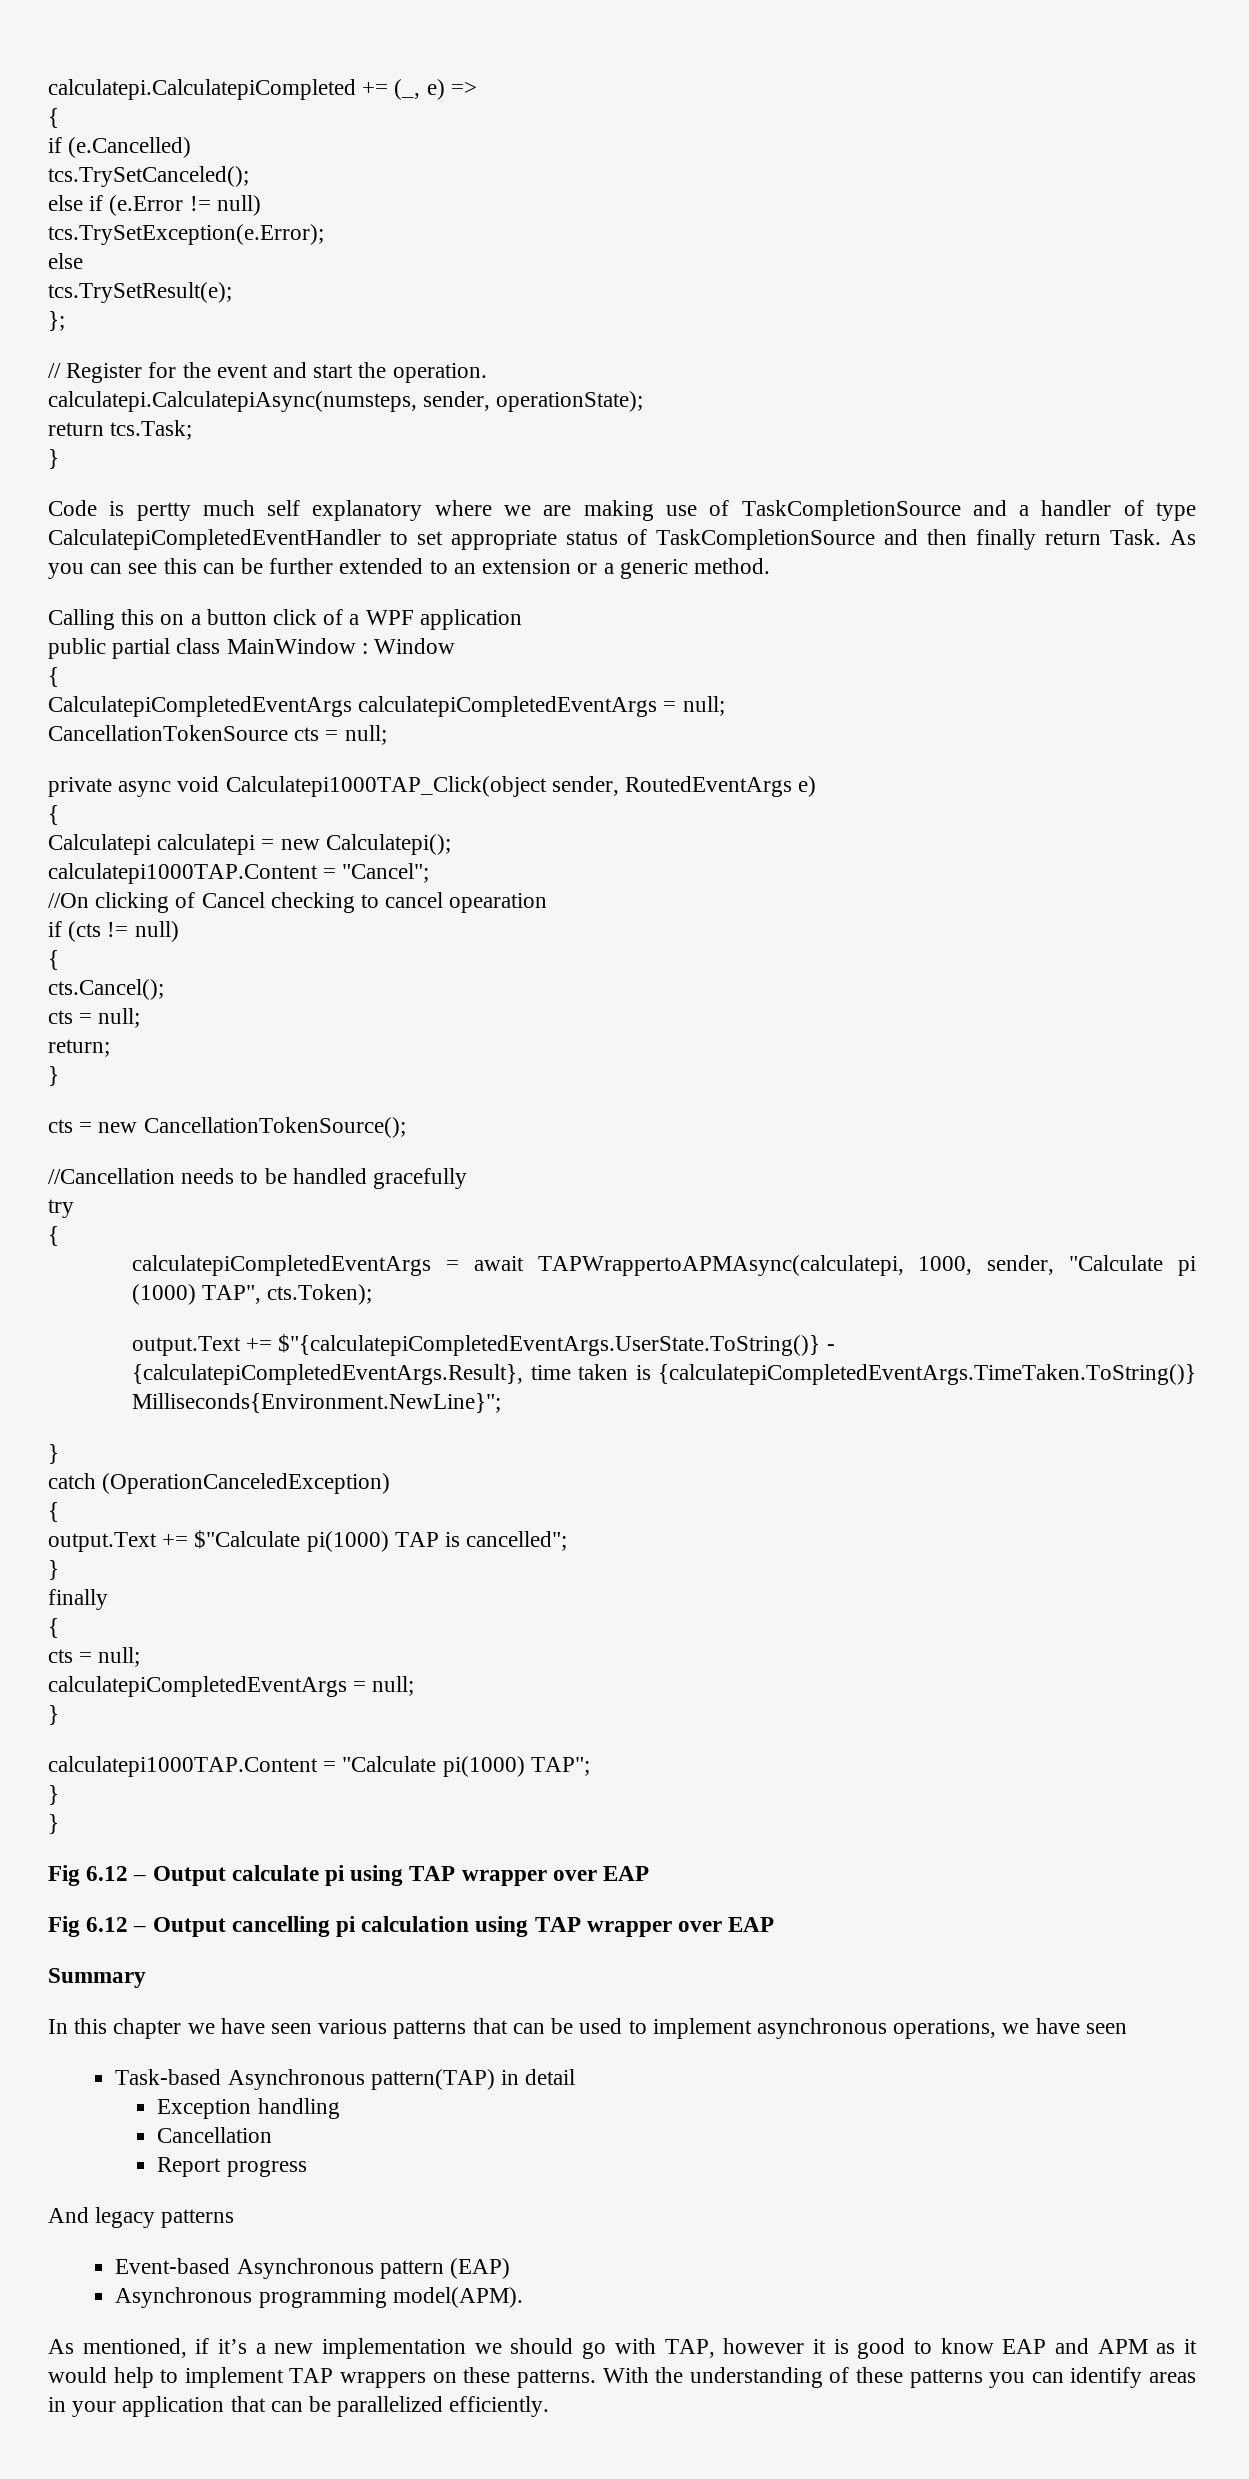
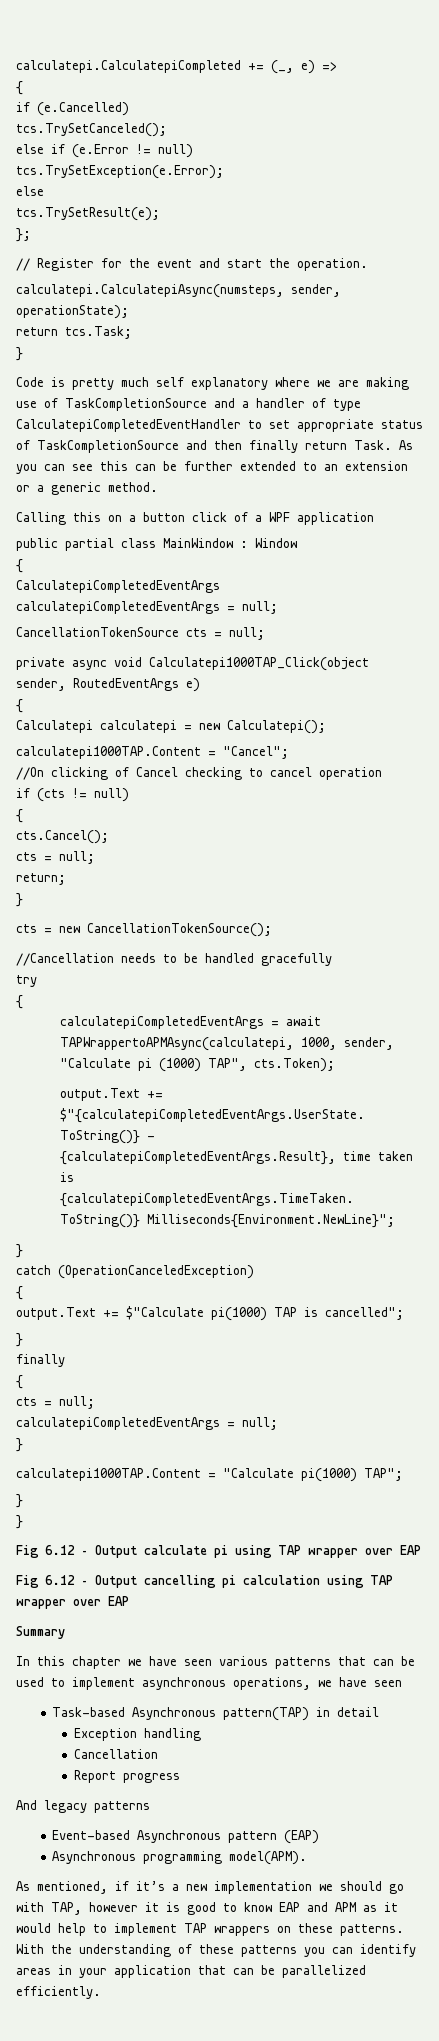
- Code is pertty much self explanatory where we are making use of TaskCompletionSource and a handler of type CalculatepiCompletedEventHandler to set appropriate status of TaskCompletionSource and then finally return Task.
+ Code is pretty much self explanatory where we are making use of TaskCompletionSource and a handler of type CalculatepiCompletedEventHandler to set appropriate status of TaskCompletionSource and then finally return Task.
- //On clicking of Cancel checking to cancel opearation
+ //On clicking of Cancel checking to cancel operation

